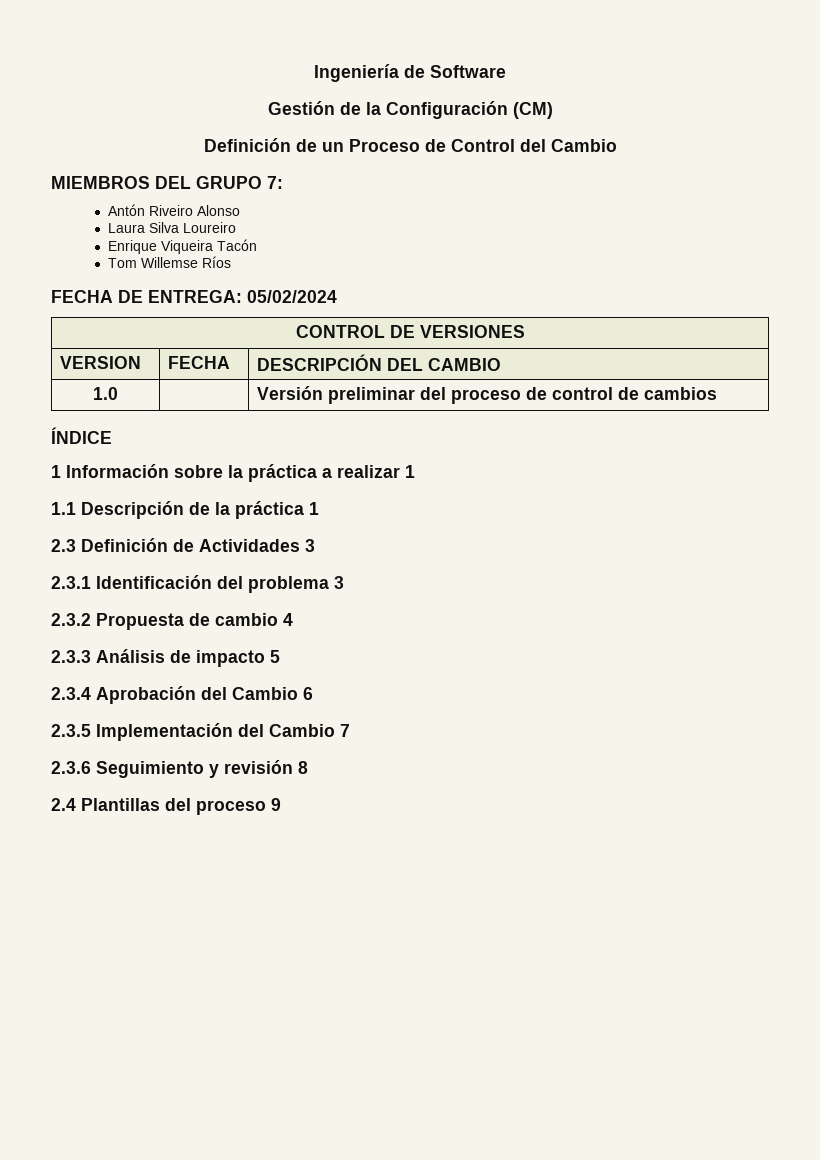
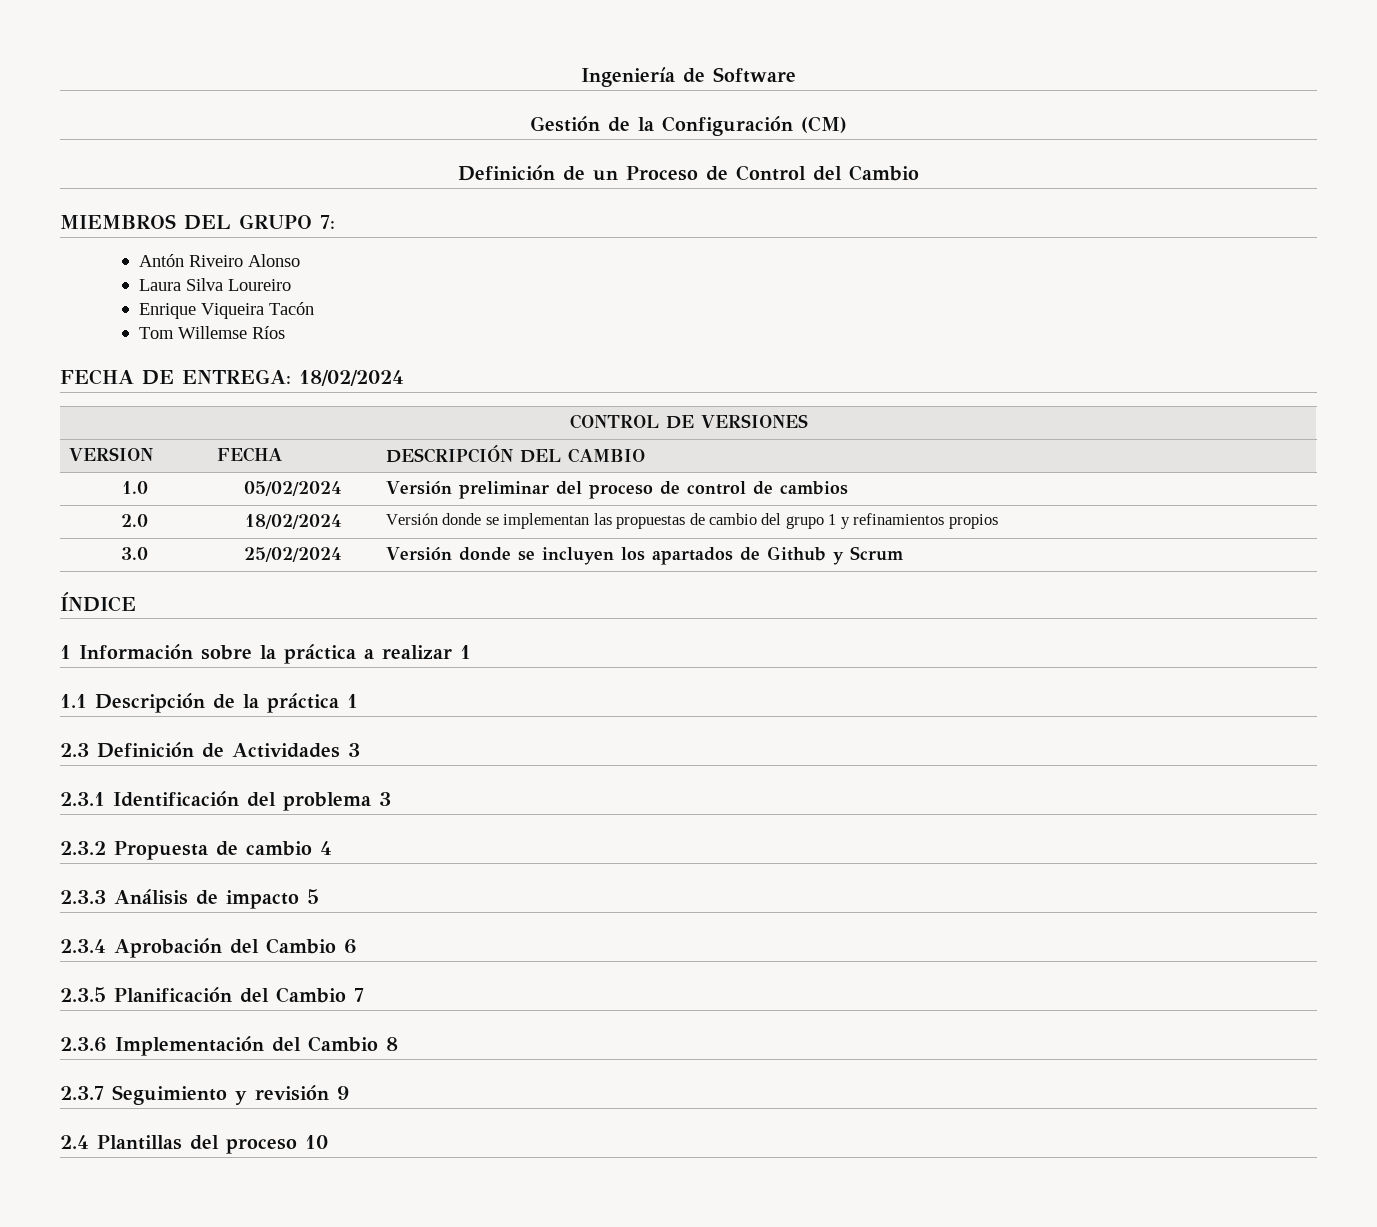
- FECHA DE ENTREGA: 05/02/2024
+ FECHA DE ENTREGA: 18/02/2024
- 1.0 | | Versión preliminar del proceso de control de cambios
+ 1.0 | 05/02/2024 | Versión preliminar del proceso de control de cambios
+ 2.0 | 18/02/2024 | Versión donde se implementan las propuestas de cambio del grupo 1 y refinamientos propios
+ 3.0 | 25/02/2024 | Versión donde se incluyen los apartados de Github y Scrum
- 2.3.5 Implementación del Cambio 7
+ 2.3.5 Planificación del Cambio 7
- 2.3.6 Seguimiento y revisión 8
+ 2.3.6 Implementación del Cambio 8
+ 2.3.7 Seguimiento y revisión 9
- 2.4 Plantillas del proceso 9
+ 2.4 Plantillas del proceso 10

